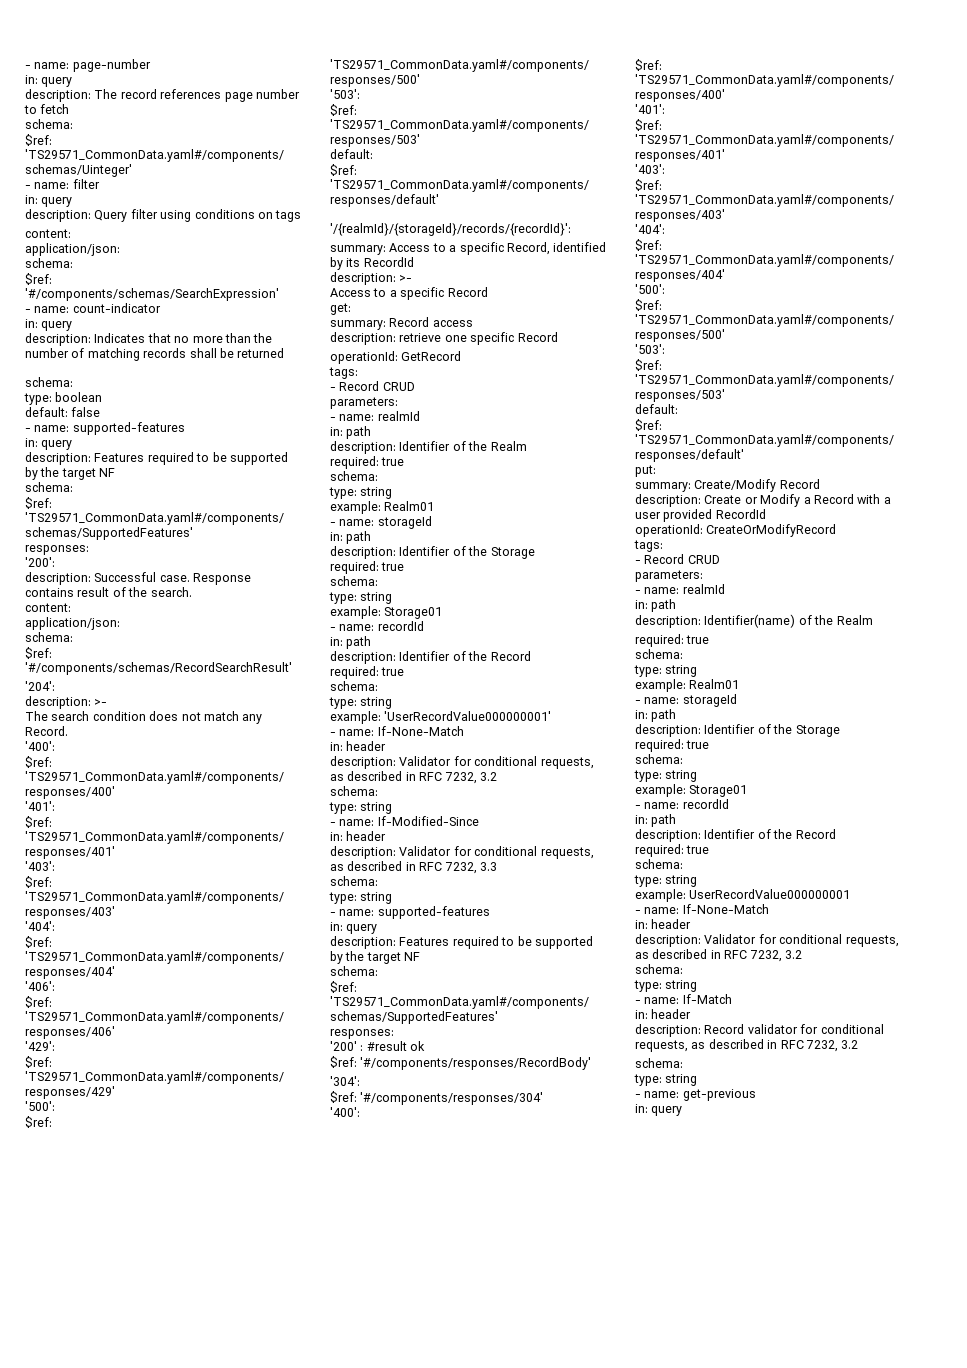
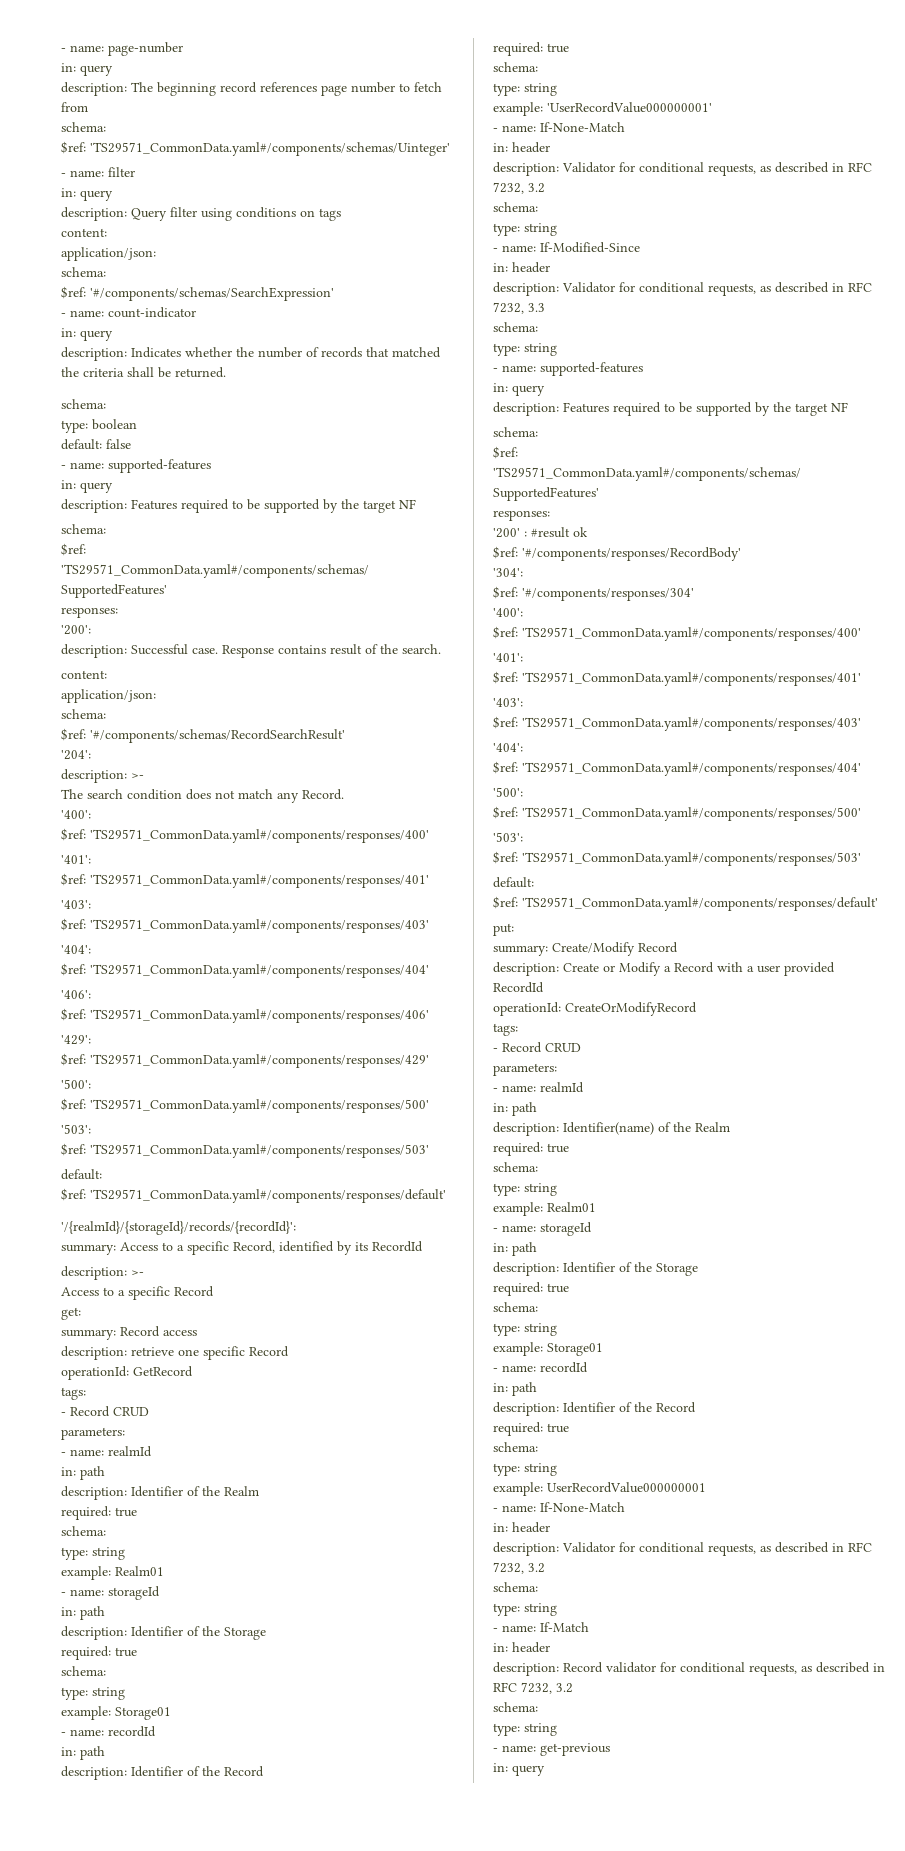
- description: The record references page number to fetch
+ description: The beginning record references page number to fetch from
- description: Indicates that no more than the number of matching records shall be returned
+ description: Indicates whether the number of records that matched the criteria shall be returned.

